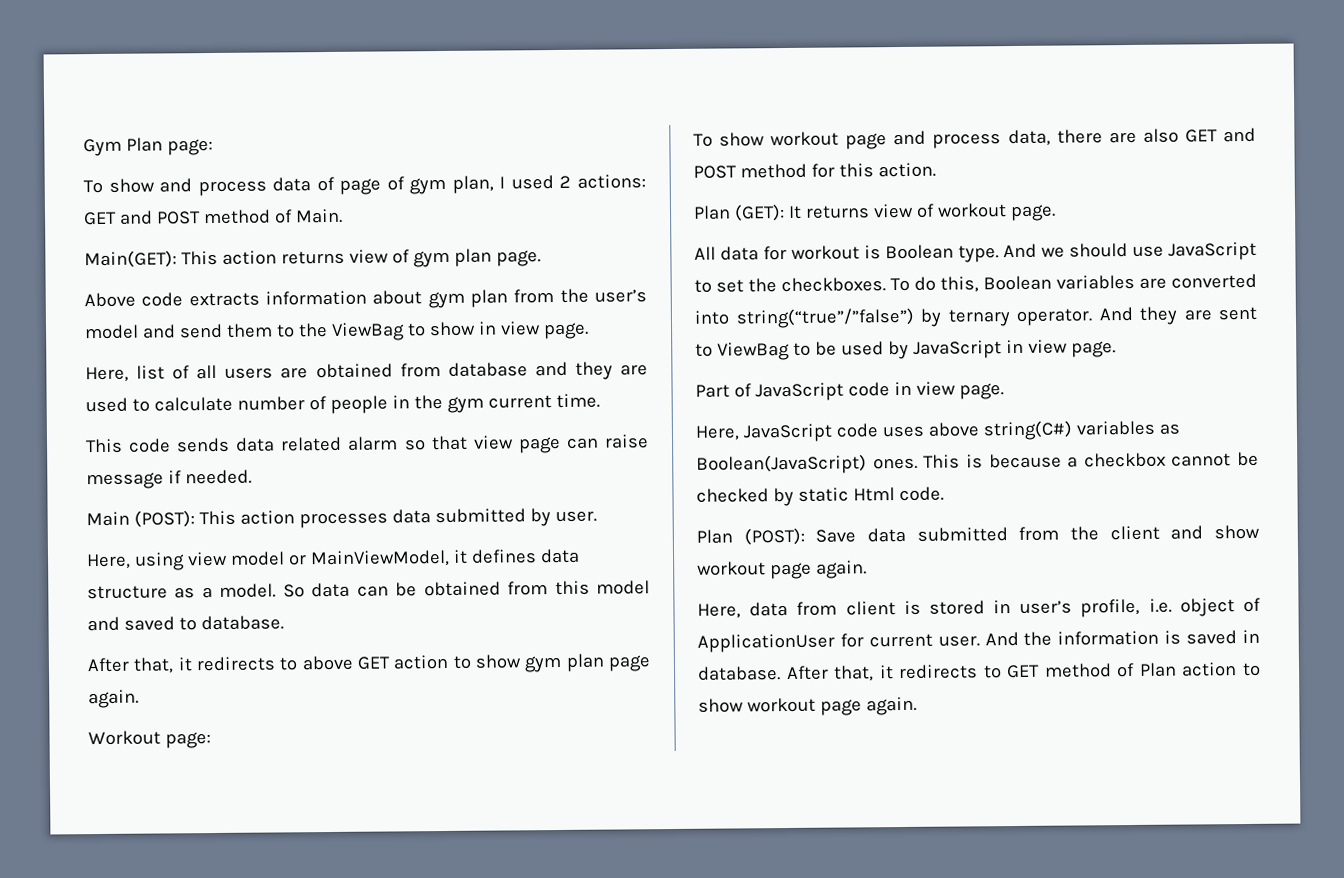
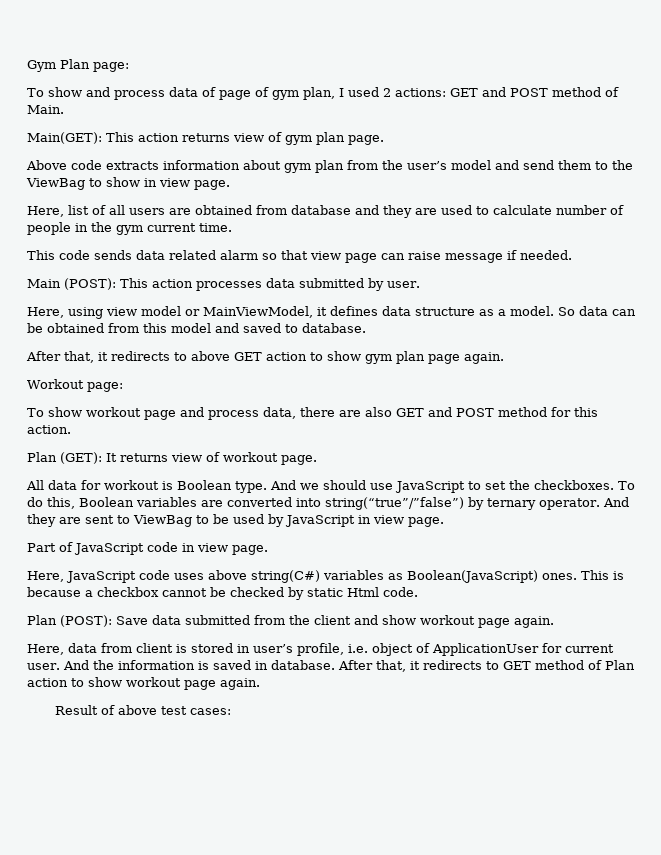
+ Result of above test cases:

